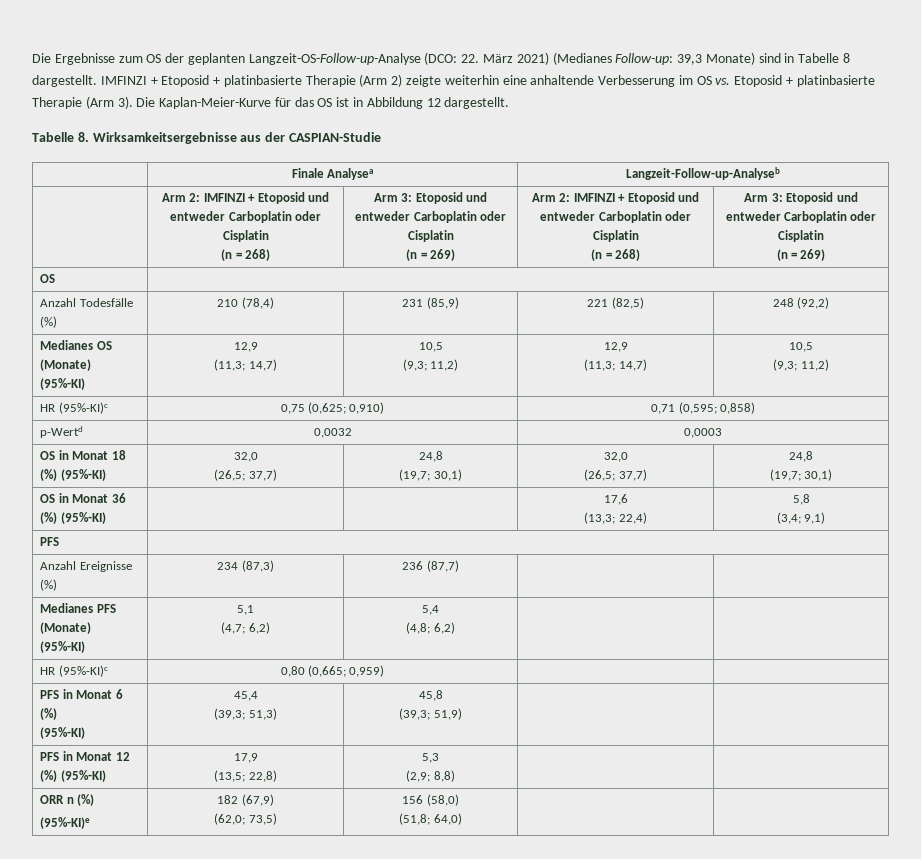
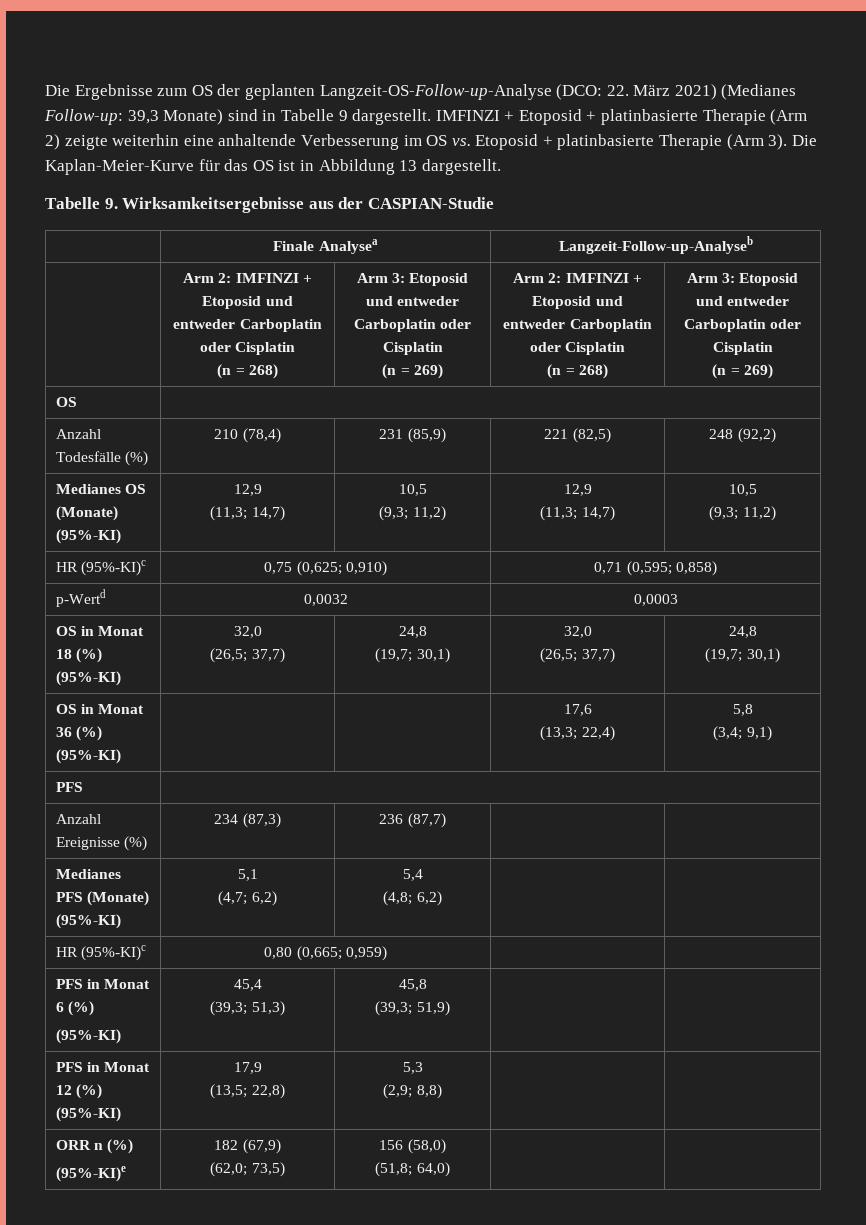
- Die Ergebnisse zum OS der geplanten Langzeit-OS-Follow-up-Analyse (DCO: 22. März 2021) (Medianes Follow-up: 39,3 Monate) sind in Tabelle 8 dargestellt.
+ Die Ergebnisse zum OS der geplanten Langzeit-OS-Follow-up-Analyse (DCO: 22. März 2021) (Medianes Follow-up: 39,3 Monate) sind in Tabelle 9 dargestellt.
- Die Kaplan-Meier-Kurve für das OS ist in Abbildung 12 dargestellt.
+ Die Kaplan-Meier-Kurve für das OS ist in Abbildung 13 dargestellt.
- Tabelle 8. Wirksamkeitsergebnisse aus der CASPIAN-Studie
+ Tabelle 9. Wirksamkeitsergebnisse aus der CASPIAN-Studie

